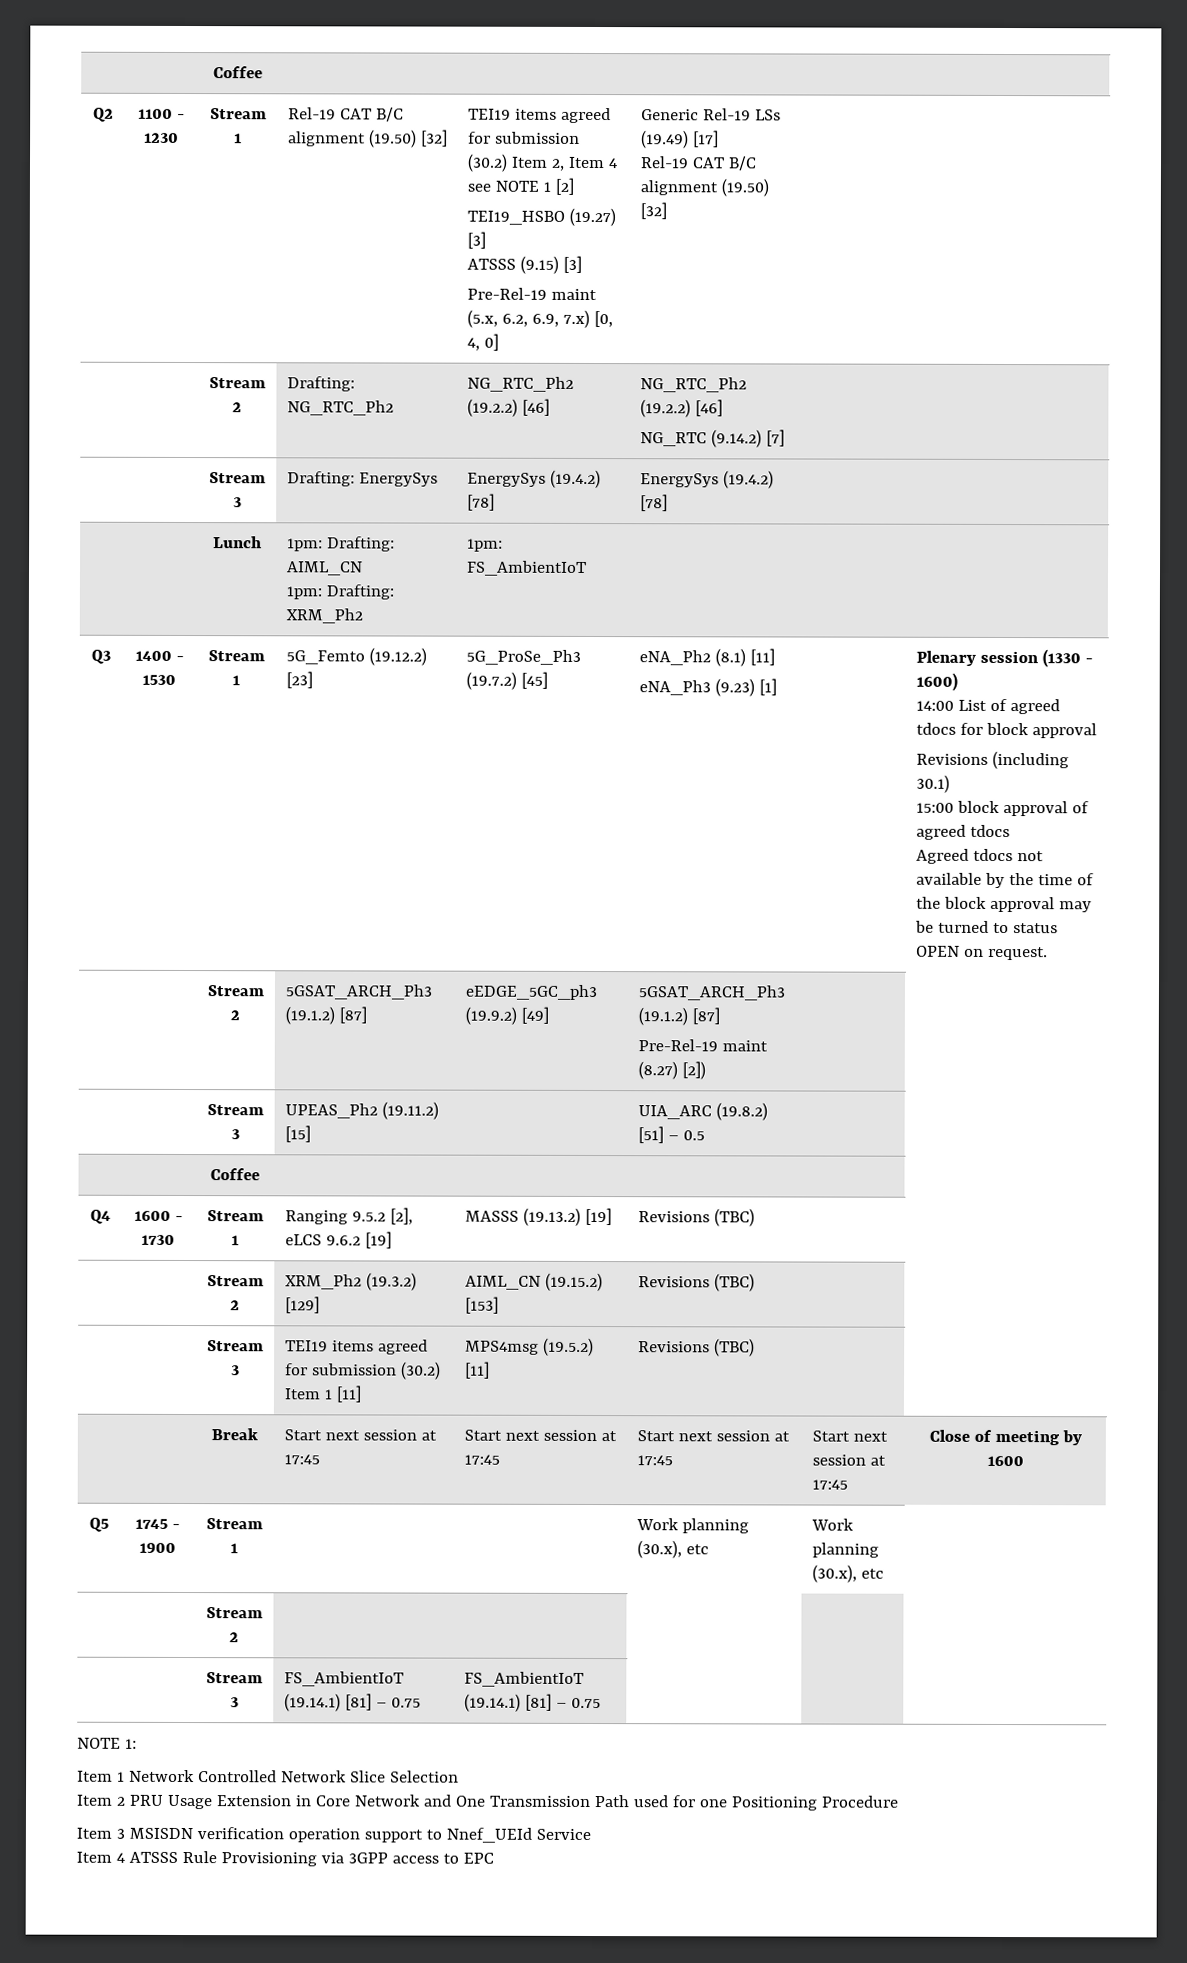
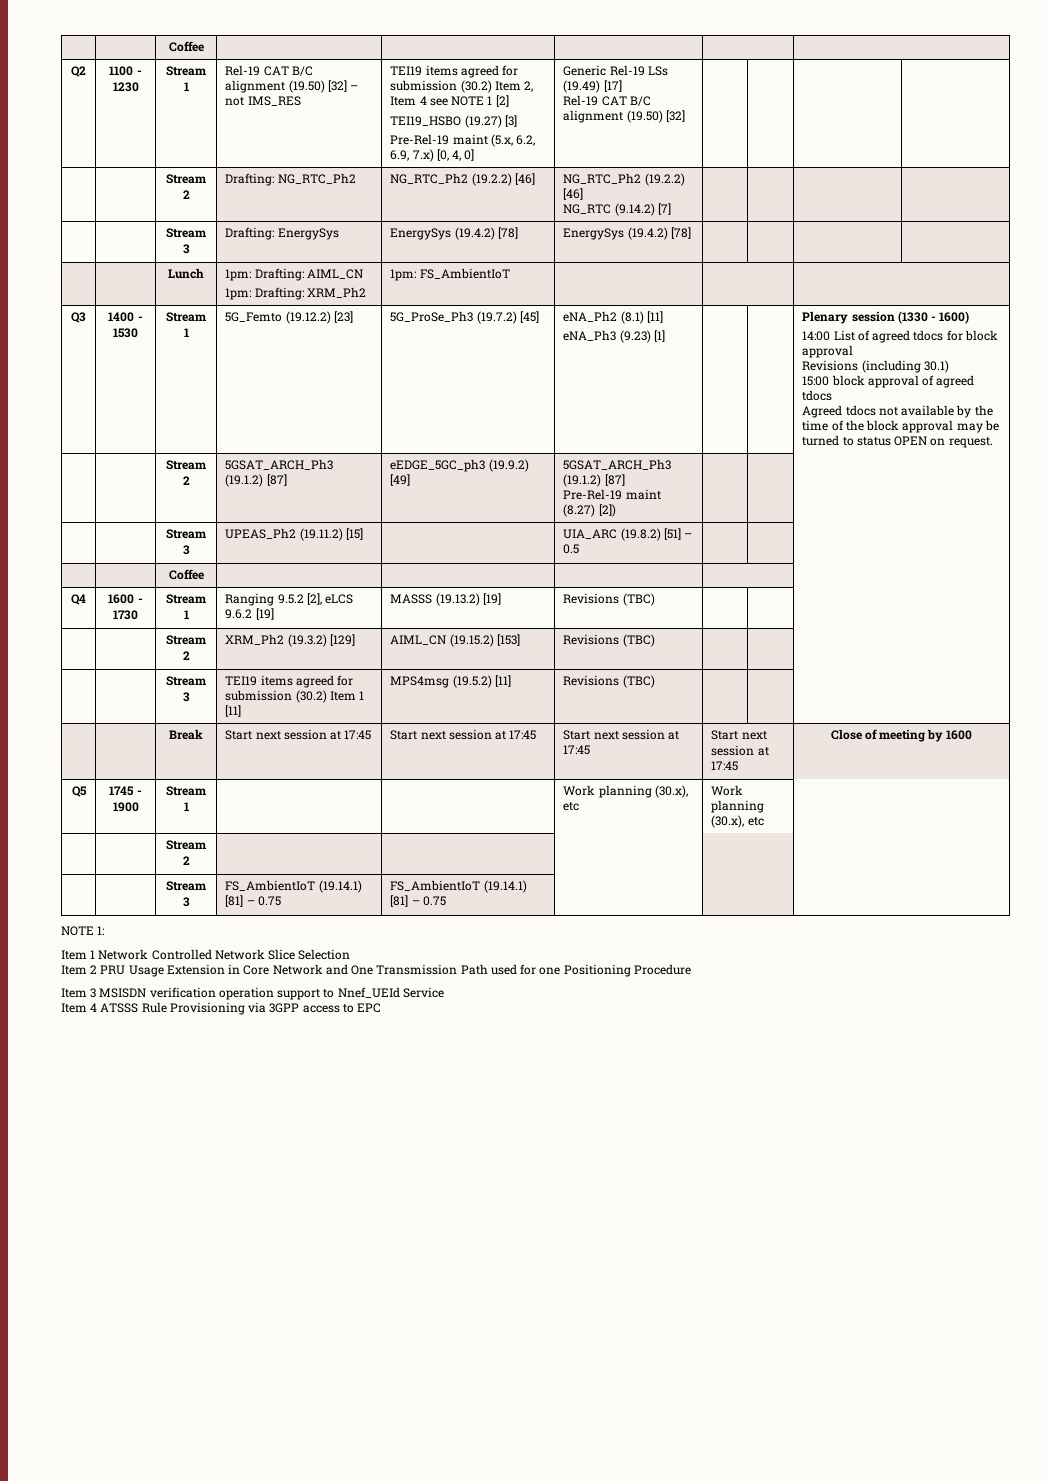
- Stream 1 | Rel-19 CAT B/C alignment (19.50) [32]
+ Stream 1 | Rel-19 CAT B/C alignment (19.50) [32] – not IMS_RES
- ATSSS (9.15) [3]

